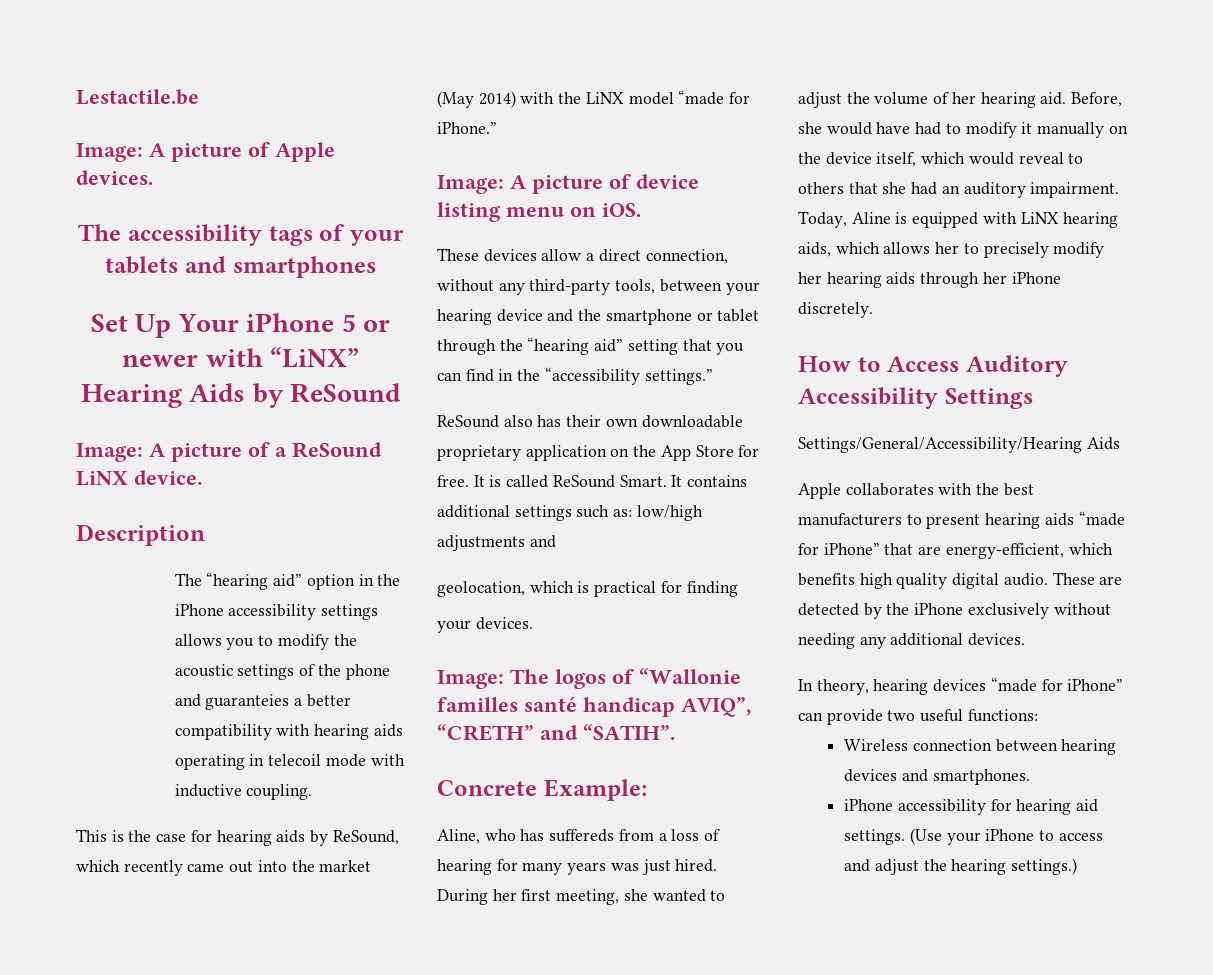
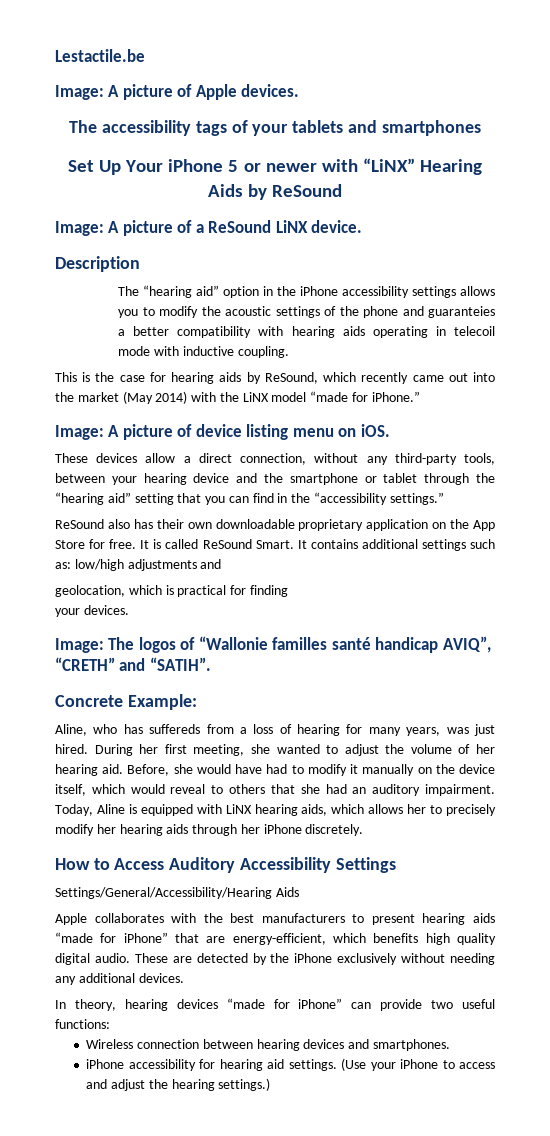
- Aline, who has suffereds from a loss of hearing for many years was just hired.
+ Aline, who has suffereds from a loss of hearing for many years, was just hired.

